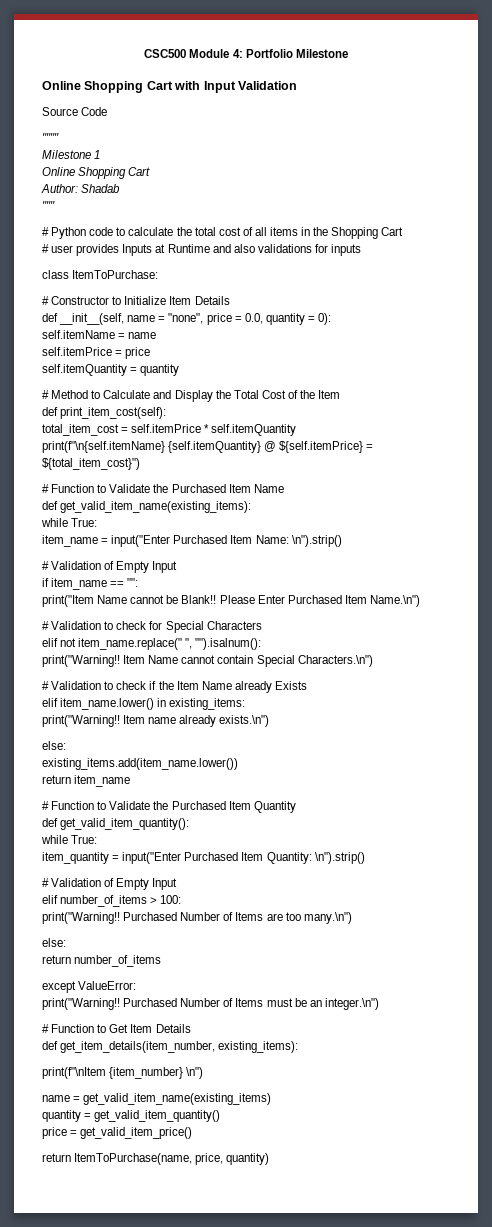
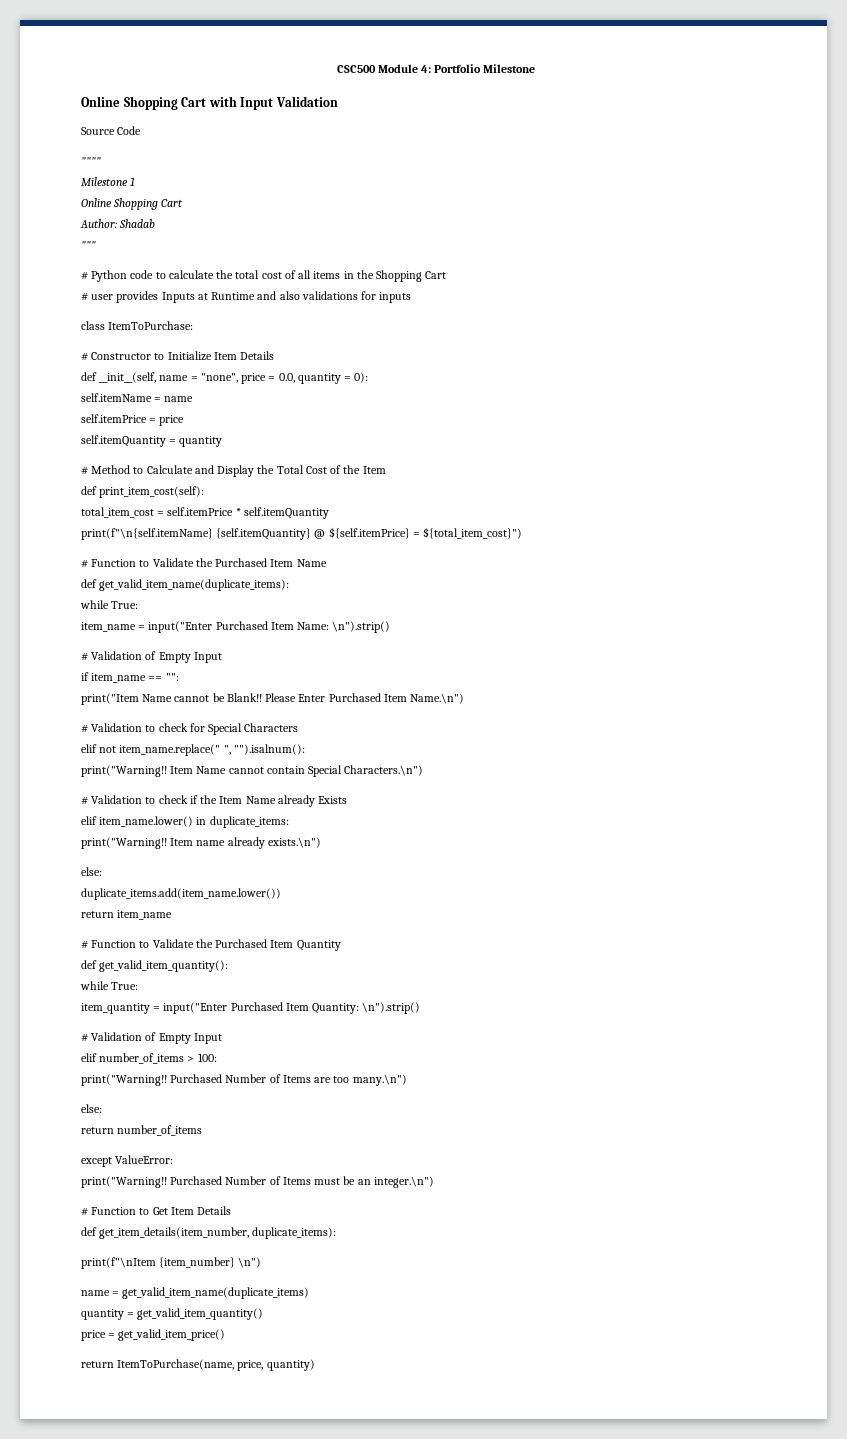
- def get_valid_item_name(existing_items):
+ def get_valid_item_name(duplicate_items):
- elif item_name.lower() in existing_items:
+ elif item_name.lower() in duplicate_items:
- existing_items.add(item_name.lower())
+ duplicate_items.add(item_name.lower())
- def get_item_details(item_number, existing_items):
+ def get_item_details(item_number, duplicate_items):
- name = get_valid_item_name(existing_items)
+ name = get_valid_item_name(duplicate_items)

